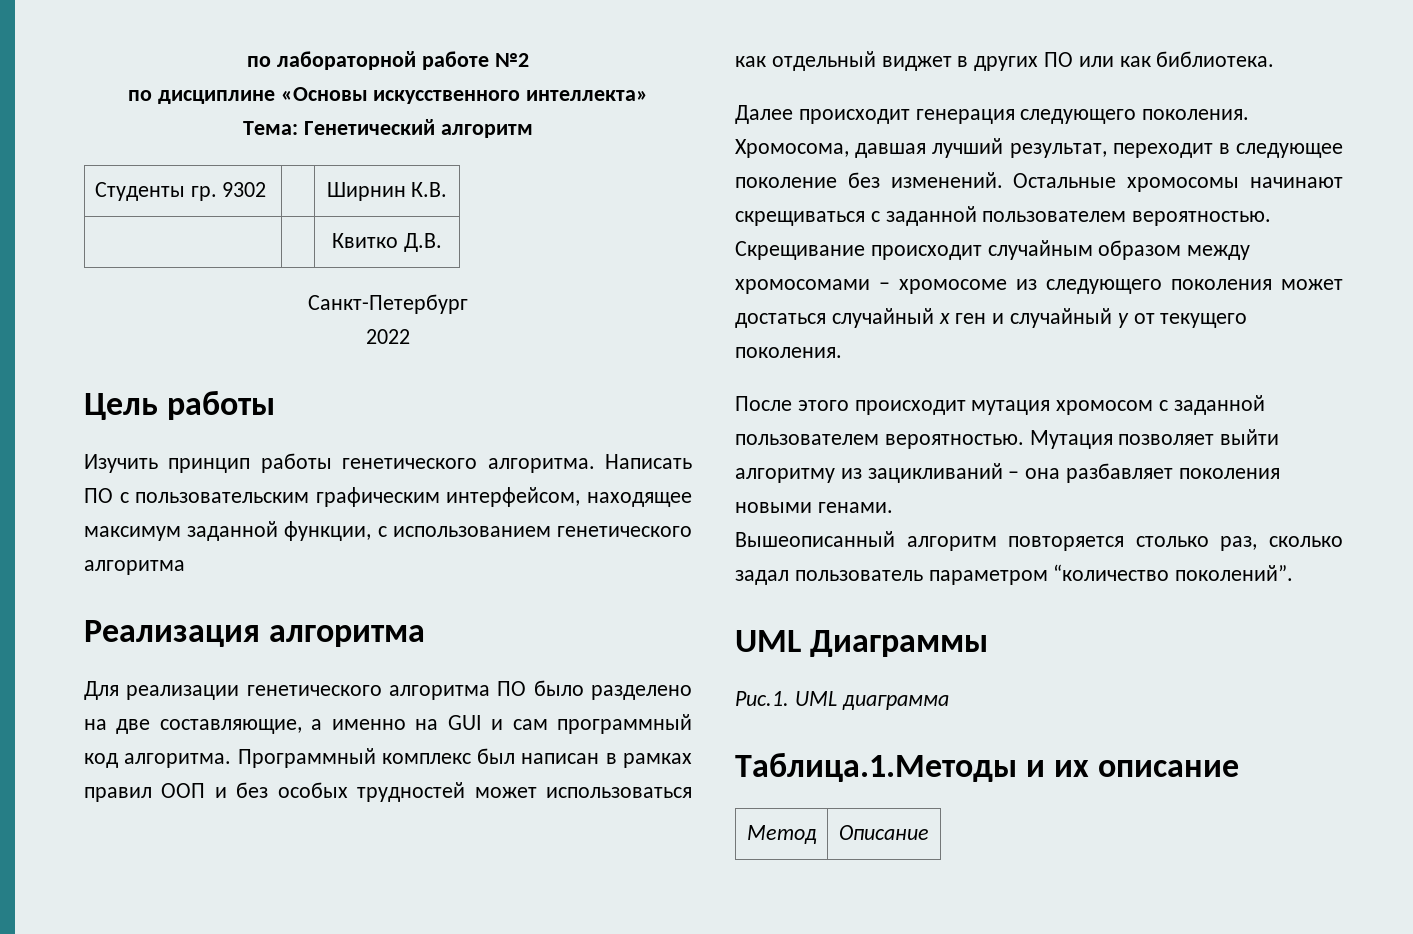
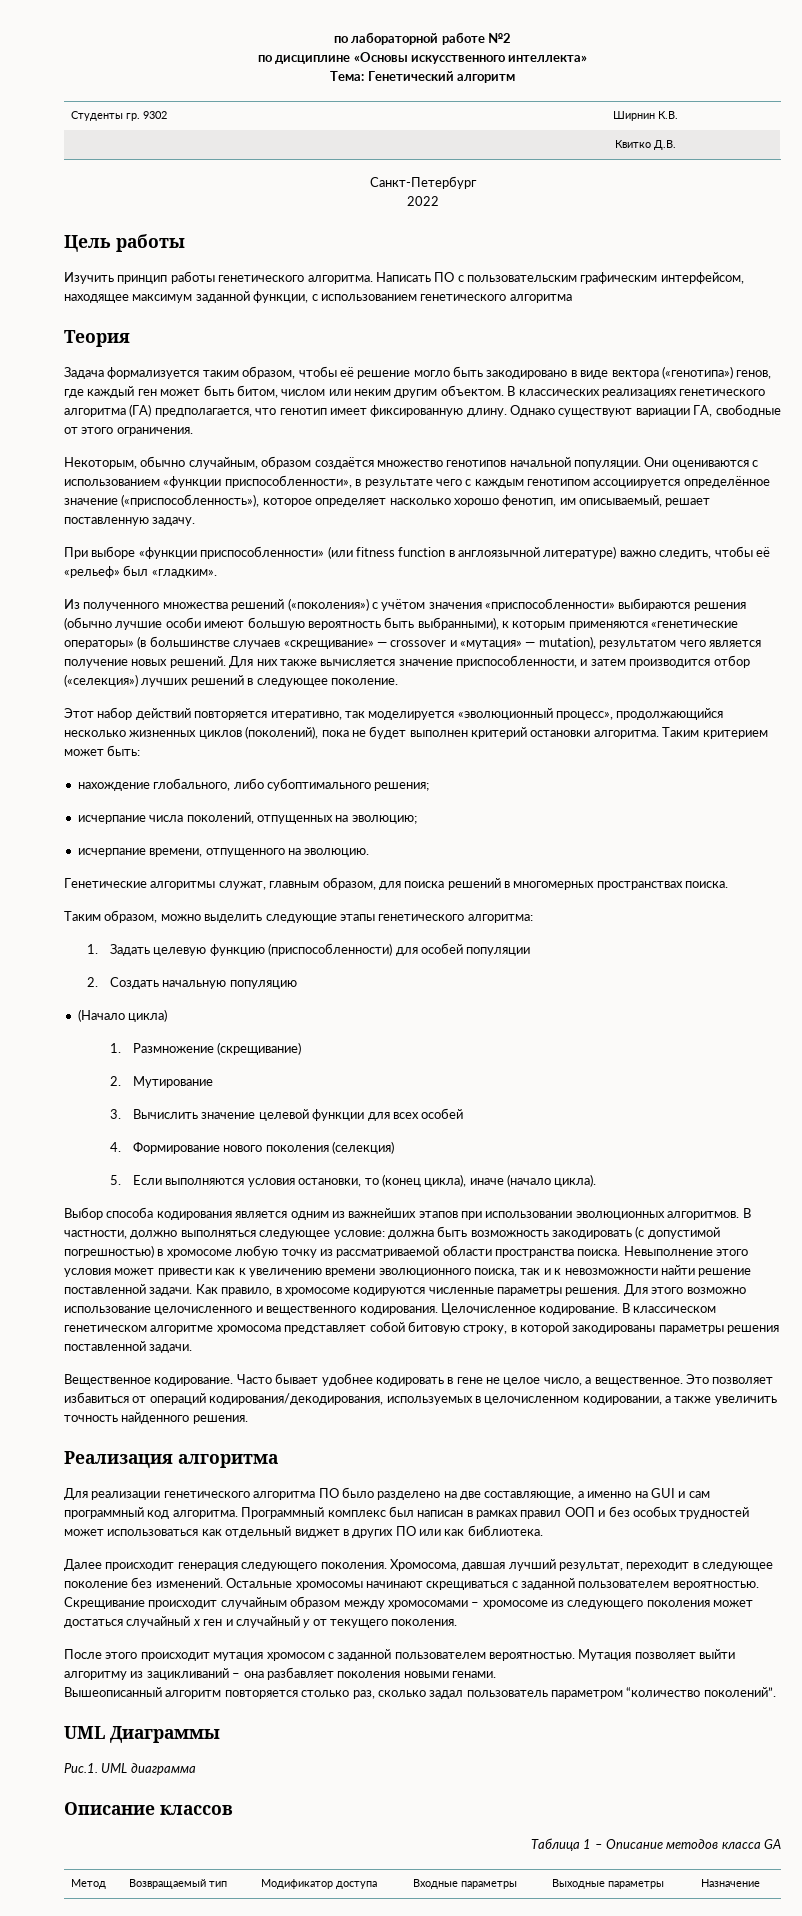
+ Теория
+ Задача формализуется таким образом, чтобы её решение могло быть закодировано в виде вектора («генотипа») генов, где каждый ген может быть битом, числом или неким другим объектом. В классических реализациях генетического алгоритма (ГА) предполагается, что генотип имеет фиксированную длину. Однако существуют вариации ГА, свободные от этого ограничения.
+ Некоторым, обычно случайным, образом создаётся множество генотипов начальной популяции. Они оцениваются с использованием «функции приспособленности», в результате чего с каждым генотипом ассоциируется определённое значение («приспособленность»), которое определяет насколько хорошо фенотип, им описываемый, решает поставленную задачу.
+ При выборе «функции приспособленности» (или fitness function в англоязычной литературе) важно следить, чтобы её «рельеф» был «гладким».
+ Из полученного множества решений («поколения») с учётом значения «приспособленности» выбираются решения (обычно лучшие особи имеют большую вероятность быть выбранными), к которым применяются «генетические операторы» (в большинстве случаев «скрещивание» — crossover и «мутация» — mutation), результатом чего является получение новых решений. Для них также вычисляется значение приспособленности, и затем производится отбор («селекция») лучших решений в следующее поколение.
+ Этот набор действий повторяется итеративно, так моделируется «эволюционный процесс», продолжающийся несколько жизненных циклов (поколений), пока не будет выполнен критерий остановки алгоритма. Таким критерием может быть:
+ нахождение глобального, либо субоптимального решения;
+ исчерпание числа поколений, отпущенных на эволюцию;
+ исчерпание времени, отпущенного на эволюцию.
+ Генетические алгоритмы служат, главным образом, для поиска решений в многомерных пространствах поиска.
+ Таким образом, можно выделить следующие этапы генетического алгоритма:
+ 1. Задать целевую функцию (приспособленности) для особей популяции
+ 2. Создать начальную популяцию
+ (Начало цикла)
+ 1. Размножение (скрещивание)
+ 2. Мутирование
+ 3. Вычислить значение целевой функции для всех особей
+ 4. Формирование нового поколения (селекция)
+ 5. Если выполняются условия остановки, то (конец цикла), иначе (начало цикла).
+ Выбор способа кодирования является одним из важнейших этапов при использовании эволюционных алгоритмов. В частности, должно выполняться следующее условие: должна быть возможность закодировать (с допустимой погрешностью) в хромосоме любую точку из рассматриваемой области пространства поиска. Невыполнение этого условия может привести как к увеличению времени эволюционного поиска, так и к невозможности найти решение поставленной задачи. Как правило, в хромосоме кодируются численные параметры решения. Для этого возможно использование целочисленного и вещественного кодирования. Целочисленное кодирование. В классическом генетическом алгоритме хромосома представляет собой битовую строку, в которой закодированы параметры решения поставленной задачи.
+ Вещественное кодирование. Часто бывает удобнее кодировать в гене не целое число, а вещественное. Это позволяет избавиться от операций кодирования/декодирования, используемых в целочисленном кодировании, а также увеличить точность найденного решения.
- Таблица.1.Методы и их описание
- Метод | Описание
+ Описание классов
+ Таблица 1 – Описание методов класса GA
+ Метод | Возвращаемый тип | Модификатор доступа | Входные параметры | Выходные параметры | Назначение

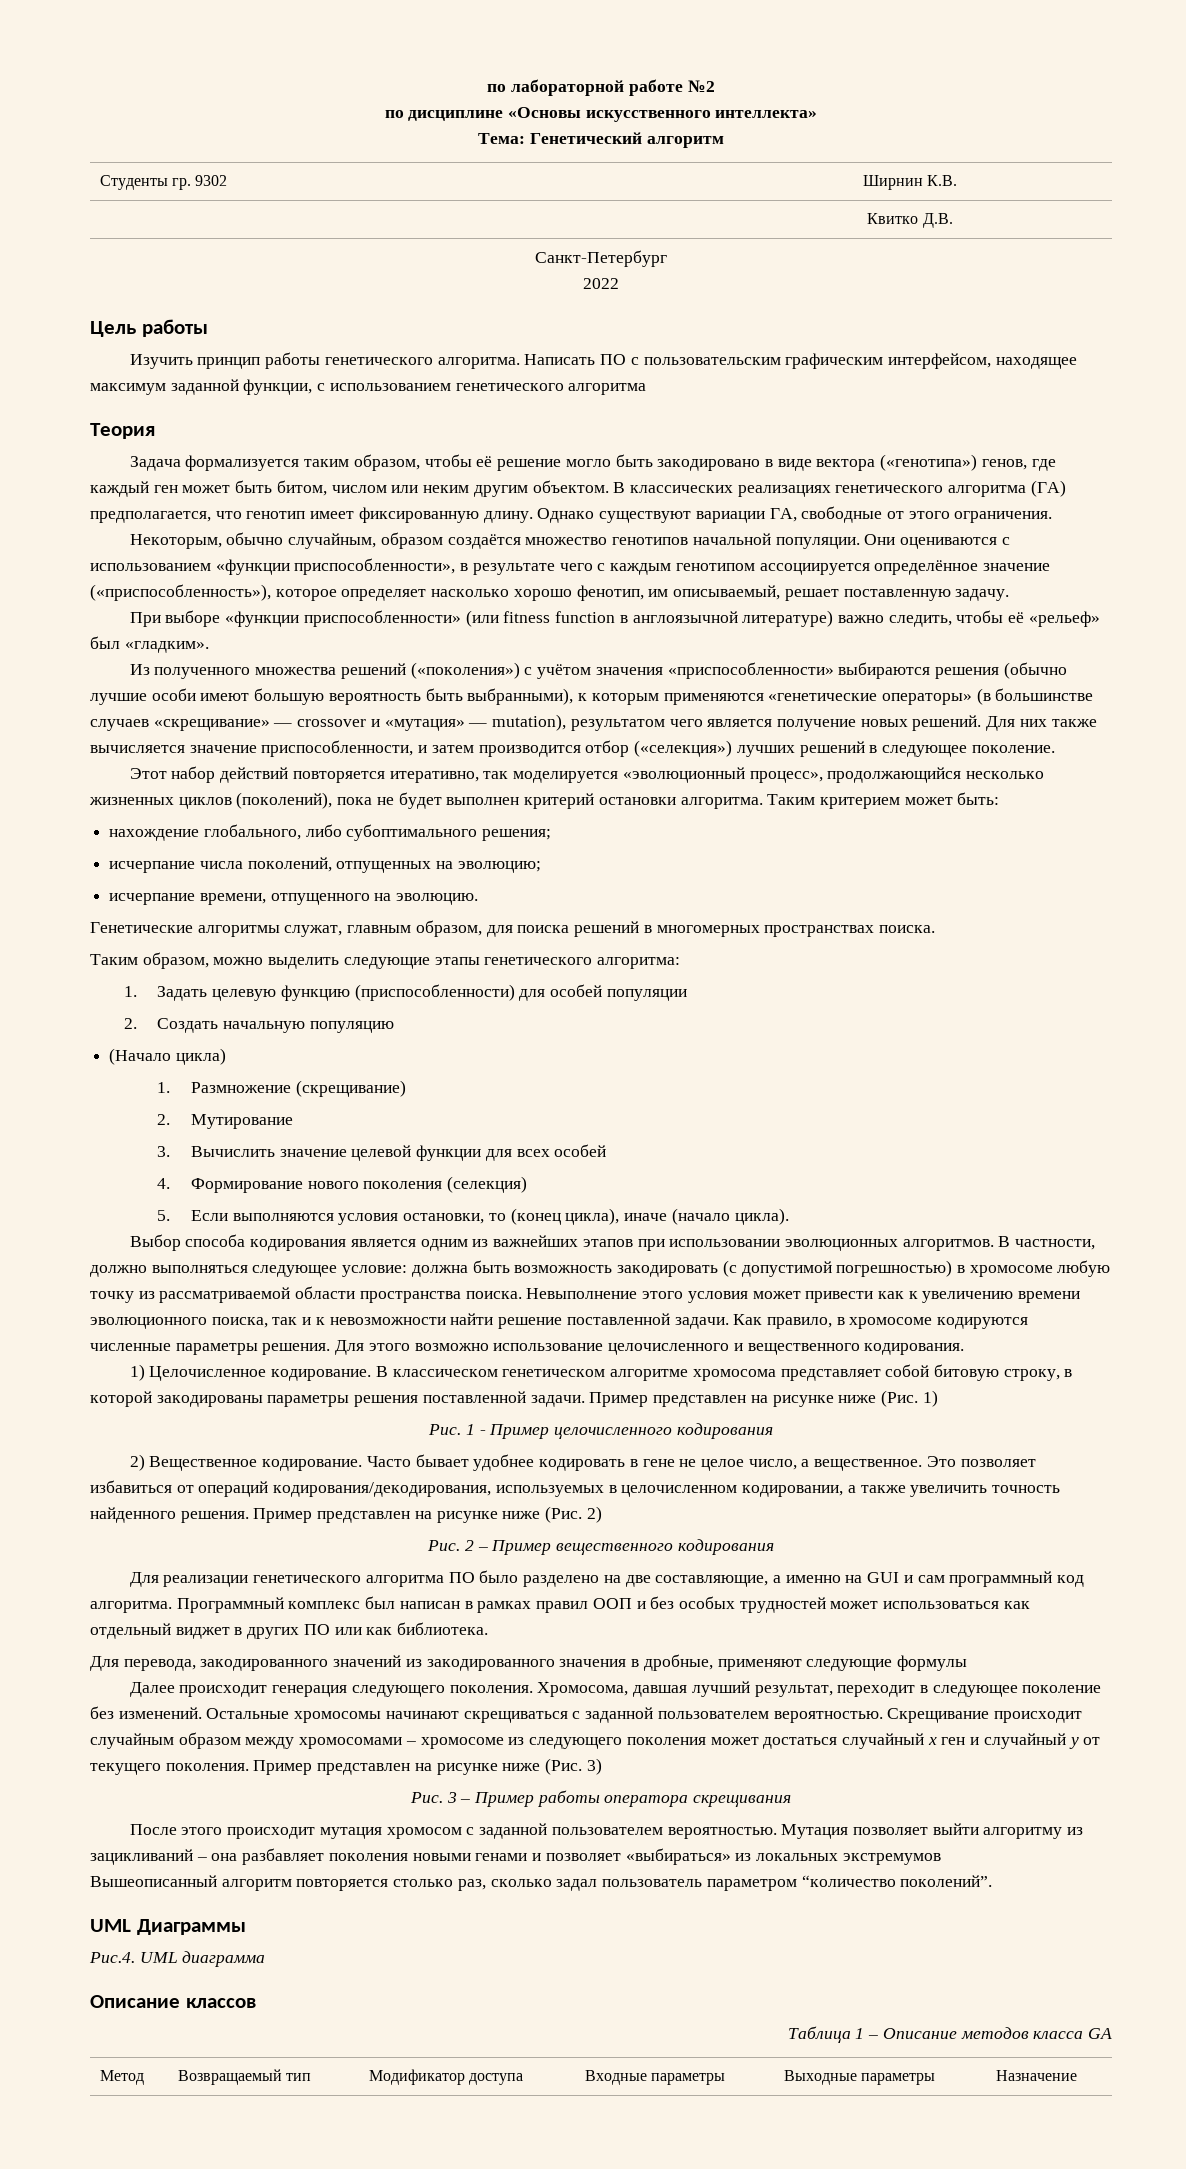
- Для этого возможно использование целочисленного и вещественного кодирования. Целочисленное кодирование.
+ Для этого возможно использование целочисленного и вещественного кодирования.
+ 1) Целочисленное кодирование.
- В классическом генетическом алгоритме хромосома представляет собой битовую строку, в которой закодированы параметры решения поставленной задачи.
- Вещественное кодирование.
+ В классическом генетическом алгоритме хромосома представляет собой битовую строку, в которой закодированы параметры решения поставленной задачи. Пример представлен на рисунке ниже (Рис. 1)
+ Рис. 1 - Пример целочисленного кодирования
+ 2) Вещественное кодирование.
- Это позволяет избавиться от операций кодирования/декодирования, используемых в целочисленном кодировании, а также увеличить точность найденного решения.
- Реализация алгоритма
+ Это позволяет избавиться от операций кодирования/декодирования, используемых в целочисленном кодировании, а также увеличить точность найденного решения. Пример представлен на рисунке ниже (Рис. 2)
+ Рис. 2 – Пример вещественного кодирования
+ Для перевода, закодированного значений из закодированного значения в дробные, применяют следующие формулы
+ Пример представлен на рисунке ниже (Рис. 3)
+ Рис. 3 – Пример работы оператора скрещивания
- Мутация позволяет выйти алгоритму из зацикливаний – она разбавляет поколения новыми генами.
+ Мутация позволяет выйти алгоритму из зацикливаний – она разбавляет поколения новыми генами и позволяет «выбираться» из локальных экстремумов
- Рис.1. UML диаграмма
+ Рис.4. UML диаграмма

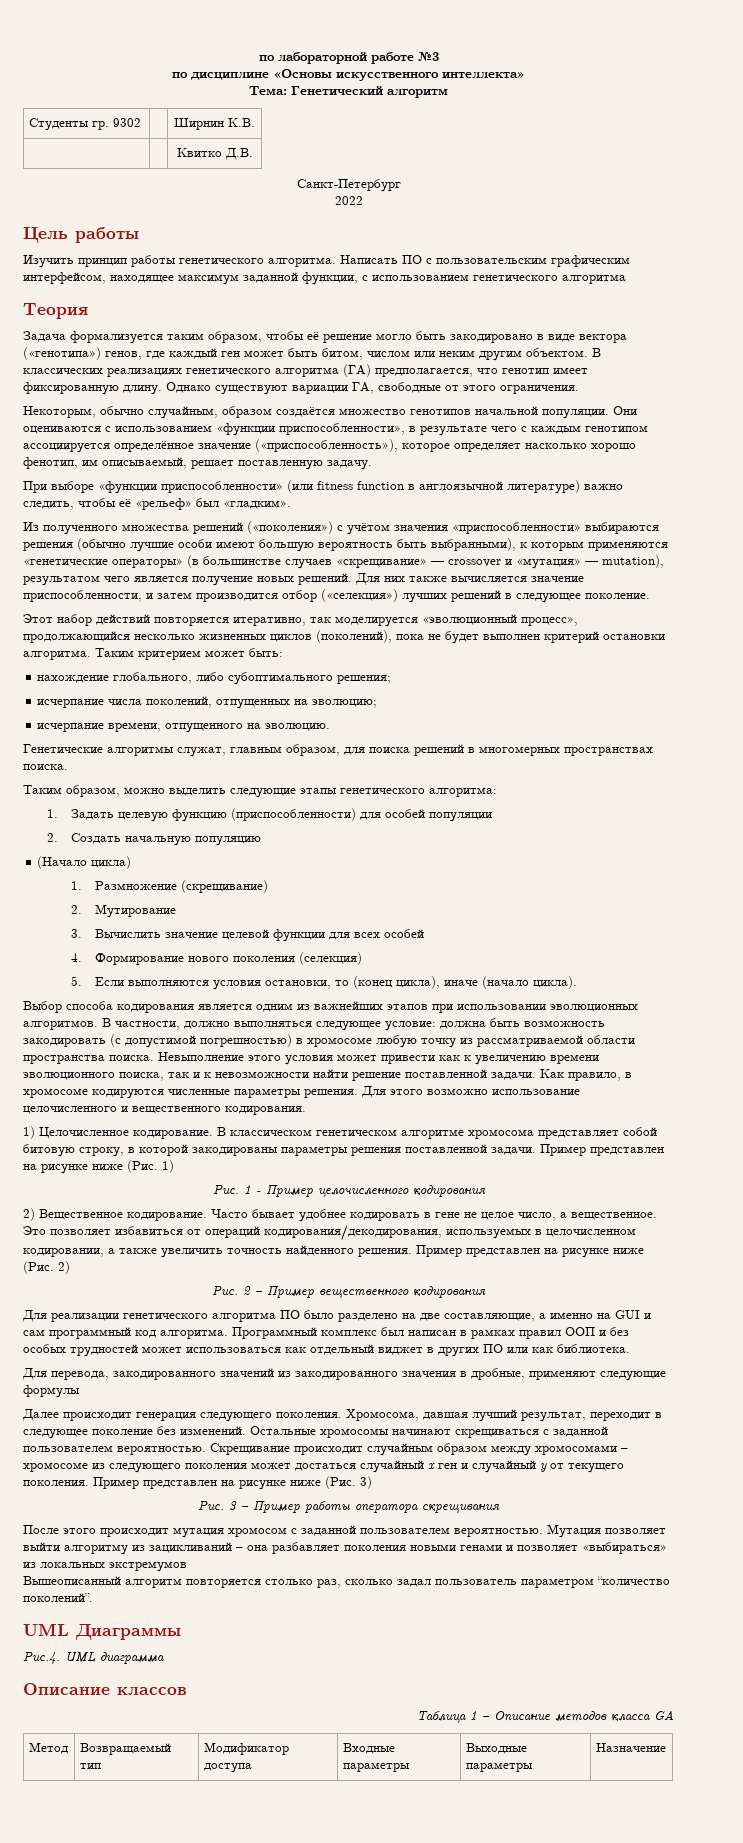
- по лабораторной работе №2
+ по лабораторной работе №3

